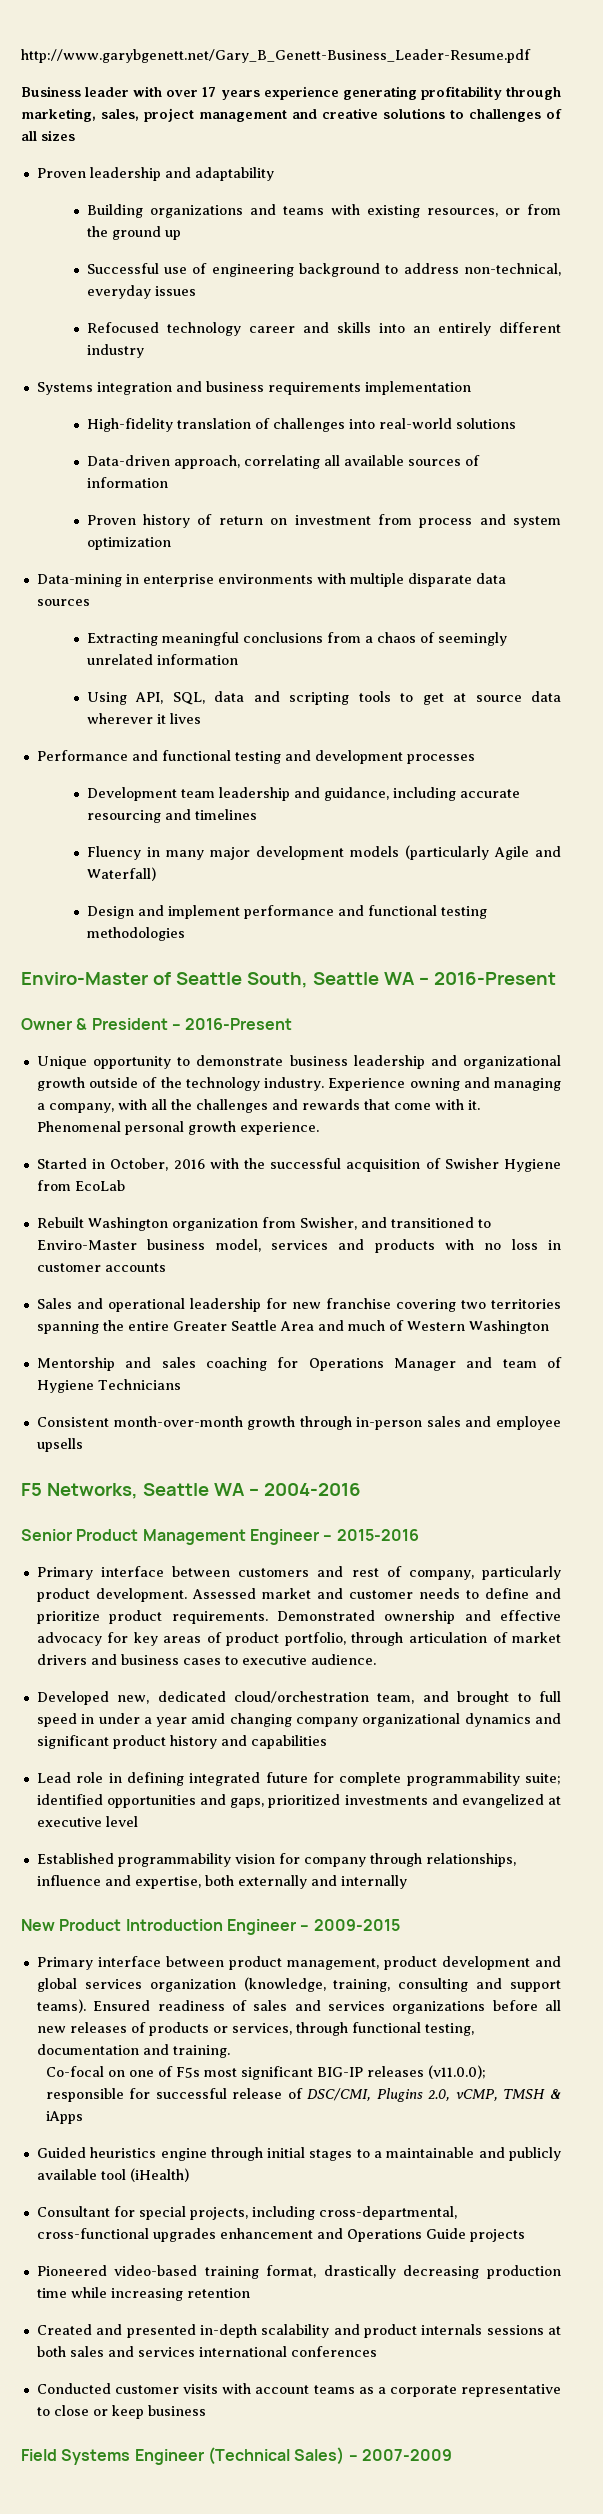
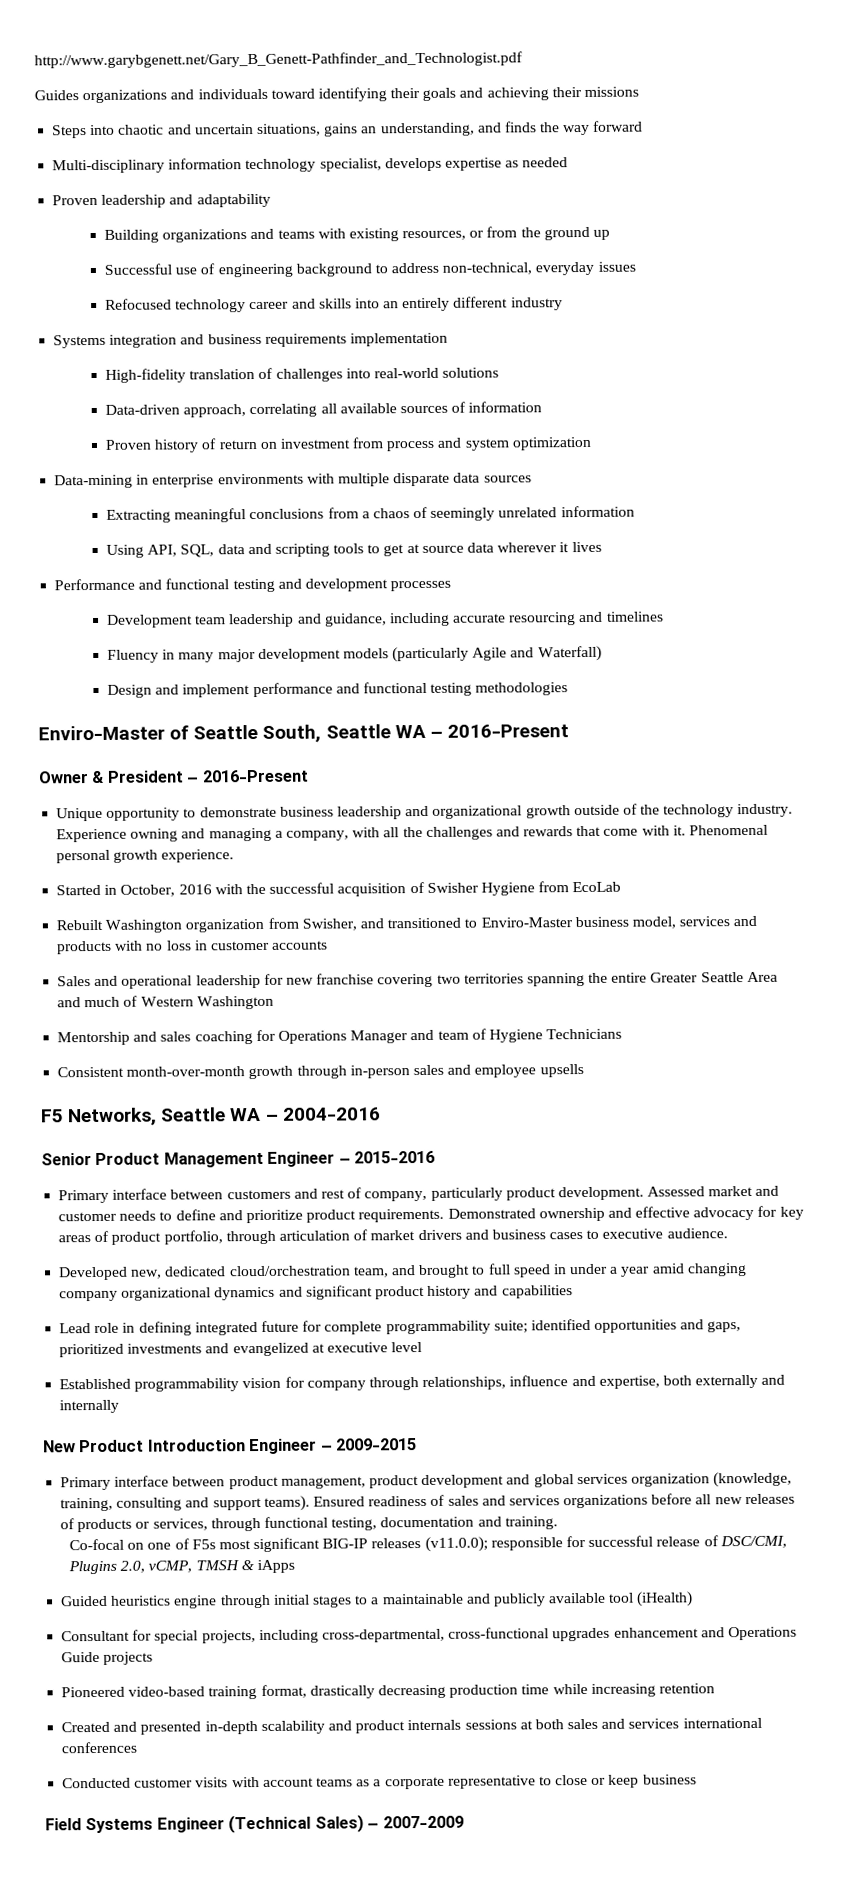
- http://www.garybgenett.net/Gary_B_Genett-Business_Leader-Resume.pdf
- Business leader with over 17 years experience generating profitability through marketing, sales, project management and creative solutions to challenges of all sizes
+ http://www.garybgenett.net/Gary_B_Genett-Pathfinder_and_Technologist.pdf
+ Guides organizations and individuals toward identifying their goals and achieving their missions
+ Steps into chaotic and uncertain situations, gains an understanding, and finds the way forward
+ Multi-disciplinary information technology specialist, develops expertise as needed

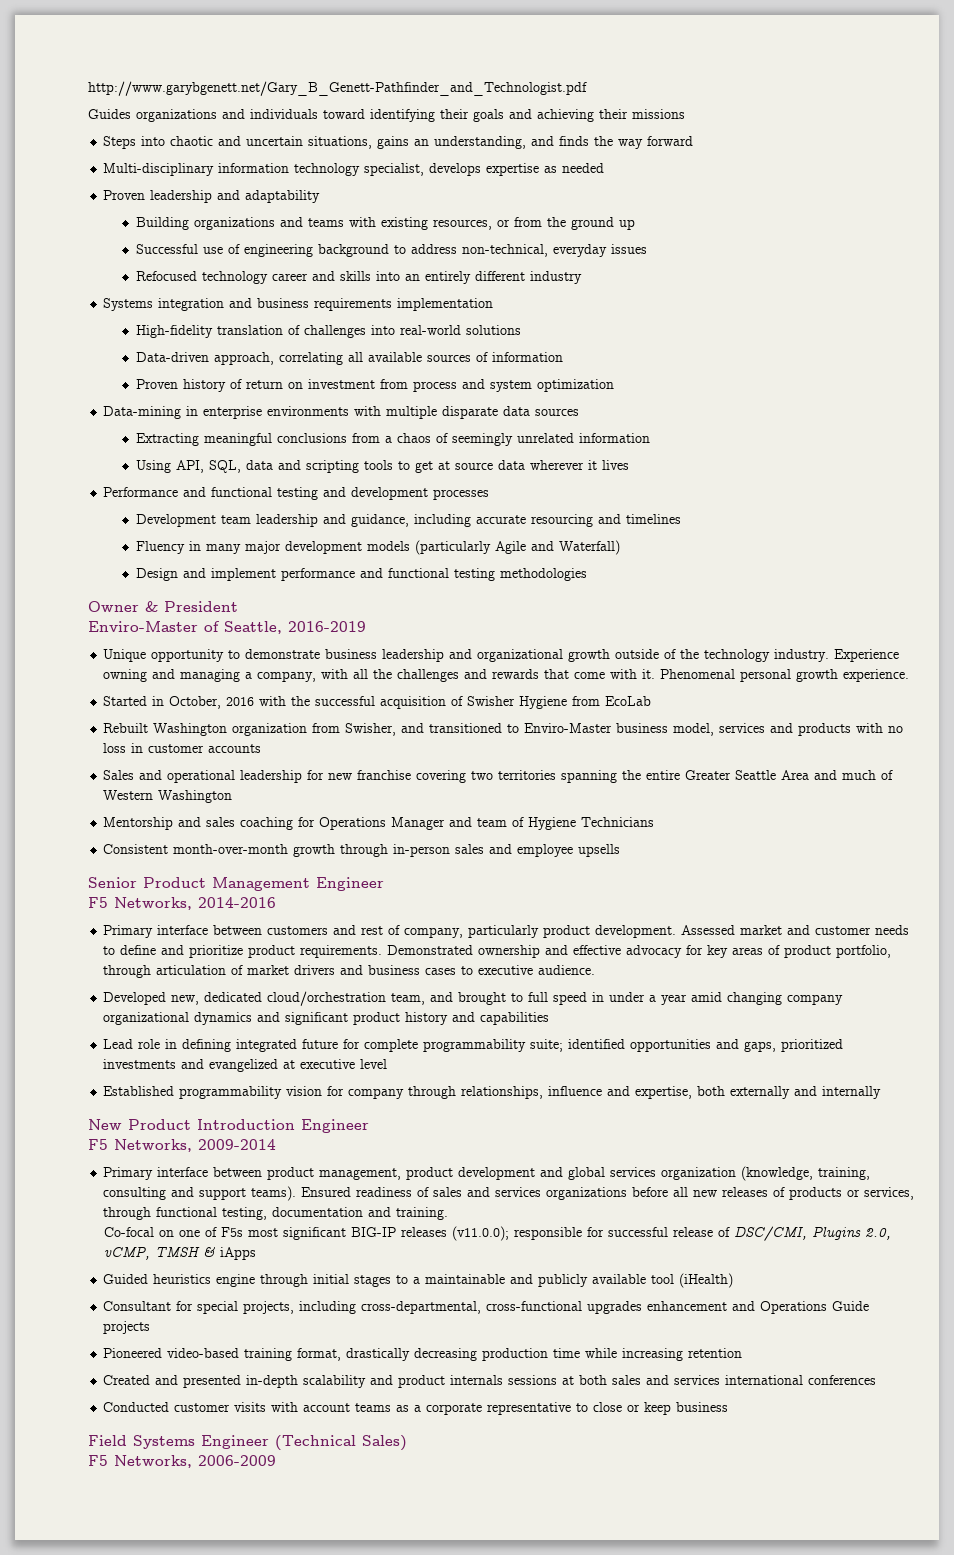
- Enviro-Master of Seattle South, Seattle WA – 2016-Present
- Owner & President – 2016-Present
+ Owner & President
+ Enviro-Master of Seattle, 2016-2019
- F5 Networks, Seattle WA – 2004-2016
- Senior Product Management Engineer – 2015-2016
+ Senior Product Management Engineer
+ F5 Networks, 2014-2016
- New Product Introduction Engineer – 2009-2015
+ New Product Introduction Engineer
+ F5 Networks, 2009-2014
- Field Systems Engineer (Technical Sales) – 2007-2009
+ Field Systems Engineer (Technical Sales)
+ F5 Networks, 2006-2009

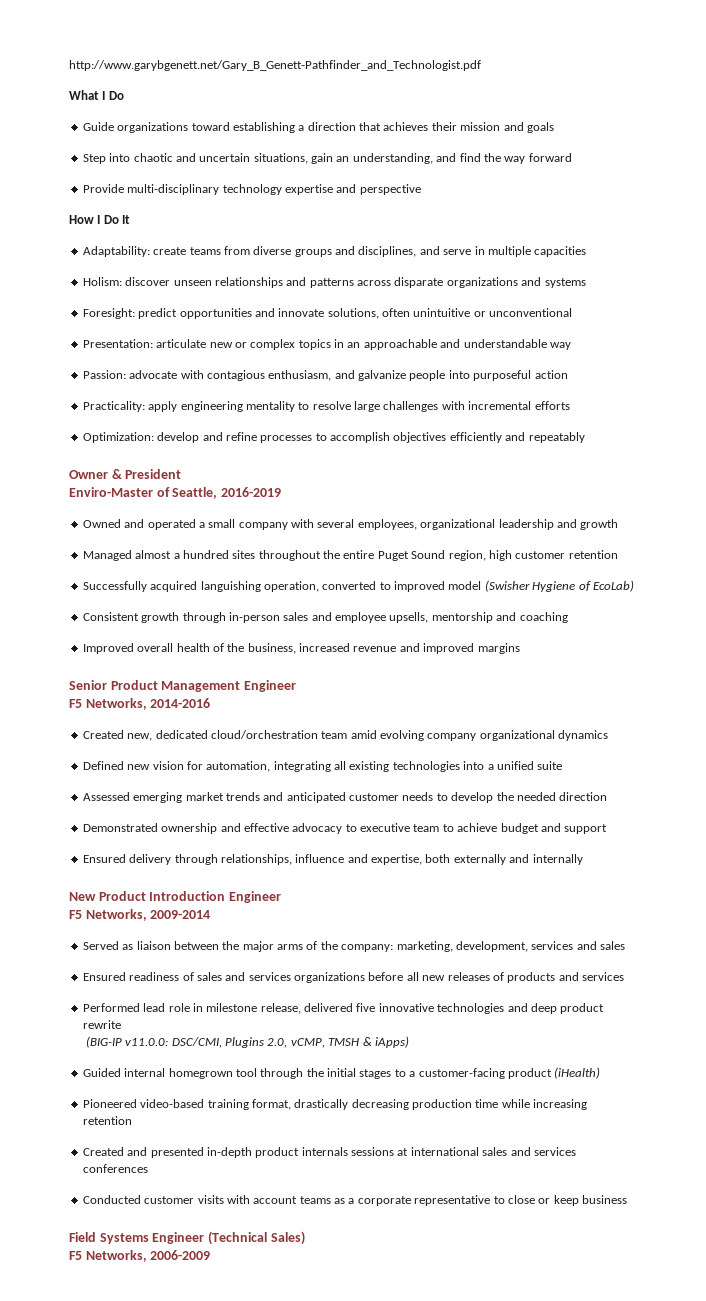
- Guides organizations and individuals toward identifying their goals and achieving their missions
- Steps into chaotic and uncertain situations, gains an understanding, and finds the way forward
+ What I Do
+ Guide organizations toward establishing a direction that achieves their mission and goals
+ Step into chaotic and uncertain situations, gain an understanding, and find the way forward
- Multi-disciplinary information technology specialist, develops expertise as needed
- Proven leadership and adaptability
- Building organizations and teams with existing resources, or from the ground up
- Successful use of engineering background to address non-technical, everyday issues
- Refocused technology career and skills into an entirely different industry
- Systems integration and business requirements implementation
- High-fidelity translation of challenges into real-world solutions
- Data-driven approach, correlating all available sources of information
- Proven history of return on investment from process and system optimization
- Data-mining in enterprise environments with multiple disparate data sources
- Extracting meaningful conclusions from a chaos of seemingly unrelated information
- Using API, SQL, data and scripting tools to get at source data wherever it lives
- Performance and functional testing and development processes
- Development team leadership and guidance, including accurate resourcing and timelines
- Fluency in many major development models (particularly Agile and Waterfall)
- Design and implement performance and functional testing methodologies
+ Provide multi-disciplinary technology expertise and perspective
+ How I Do It
+ Adaptability: create teams from diverse groups and disciplines, and serve in multiple capacities
+ Holism: discover unseen relationships and patterns across disparate organizations and systems
+ Foresight: predict opportunities and innovate solutions, often unintuitive or unconventional
+ Presentation: articulate new or complex topics in an approachable and understandable way
+ Passion: advocate with contagious enthusiasm, and galvanize people into purposeful action
+ Practicality: apply engineering mentality to resolve large challenges with incremental efforts
+ Optimization: develop and refine processes to accomplish objectives efficiently and repeatably
- Unique opportunity to demonstrate business leadership and organizational growth outside of the technology industry. Experience owning and managing a company, with all the challenges and rewards that come with it. Phenomenal personal growth experience.
- Started in October, 2016 with the successful acquisition of Swisher Hygiene from EcoLab
- Rebuilt Washington organization from Swisher, and transitioned to Enviro-Master business model, services and products with no loss in customer accounts
- Sales and operational leadership for new franchise covering two territories spanning the entire Greater Seattle Area and much of Western Washington
- Mentorship and sales coaching for Operations Manager and team of Hygiene Technicians
+ Owned and operated a small company with several employees, organizational leadership and growth
+ Managed almost a hundred sites throughout the entire Puget Sound region, high customer retention
+ Successfully acquired languishing operation, converted to improved model (Swisher Hygiene of EcoLab)
- Consistent month-over-month growth through in-person sales and employee upsells
+ Consistent growth through in-person sales and employee upsells, mentorship and coaching
+ Improved overall health of the business, increased revenue and improved margins
- Primary interface between customers and rest of company, particularly product development. Assessed market and customer needs to define and prioritize product requirements. Demonstrated ownership and effective advocacy for key areas of product portfolio, through articulation of market drivers and business cases to executive audience.
- Developed new, dedicated cloud/orchestration team, and brought to full speed in under a year amid changing company organizational dynamics and significant product history and capabilities
- Lead role in defining integrated future for complete programmability suite; identified opportunities and gaps, prioritized investments and evangelized at executive level
- Established programmability vision for company through relationships, influence and expertise, both externally and internally
+ Created new, dedicated cloud/orchestration team amid evolving company organizational dynamics
+ Defined new vision for automation, integrating all existing technologies into a unified suite
+ Assessed emerging market trends and anticipated customer needs to develop the needed direction
+ Demonstrated ownership and effective advocacy to executive team to achieve budget and support
+ Ensured delivery through relationships, influence and expertise, both externally and internally
- Primary interface between product management, product development and global services organization (knowledge, training, consulting and support teams). Ensured readiness of sales and services organizations before all new releases of products or services, through functional testing, documentation and training.
- Co-focal on one of F5s most significant BIG-IP releases (v11.0.0); responsible for successful release of DSC/CMI, Plugins 2.0, vCMP, TMSH & iApps
+ Served as liaison between the major arms of the company: marketing, development, services and sales
+ Ensured readiness of sales and services organizations before all new releases of products and services
+ Performed lead role in milestone release, delivered five innovative technologies and deep product rewrite
+ (BIG-IP v11.0.0: DSC/CMI, Plugins 2.0, vCMP, TMSH & iApps)
- Guided heuristics engine through initial stages to a maintainable and publicly available tool (iHealth)
- Consultant for special projects, including cross-departmental, cross-functional upgrades enhancement and Operations Guide projects
+ Guided internal homegrown tool through the initial stages to a customer-facing product (iHealth)
- Created and presented in-depth scalability and product internals sessions at both sales and services international conferences
+ Created and presented in-depth product internals sessions at international sales and services conferences

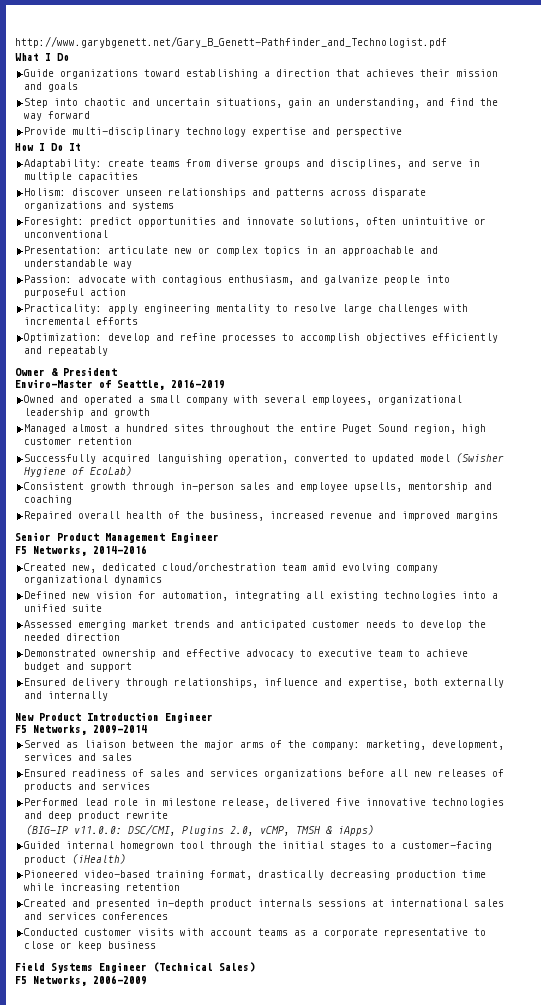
- Successfully acquired languishing operation, converted to improved model (Swisher Hygiene of EcoLab)
+ Successfully acquired languishing operation, converted to updated model (Swisher Hygiene of EcoLab)
- Improved overall health of the business, increased revenue and improved margins
+ Repaired overall health of the business, increased revenue and improved margins

